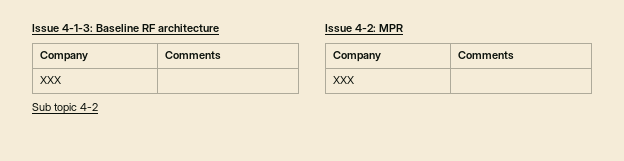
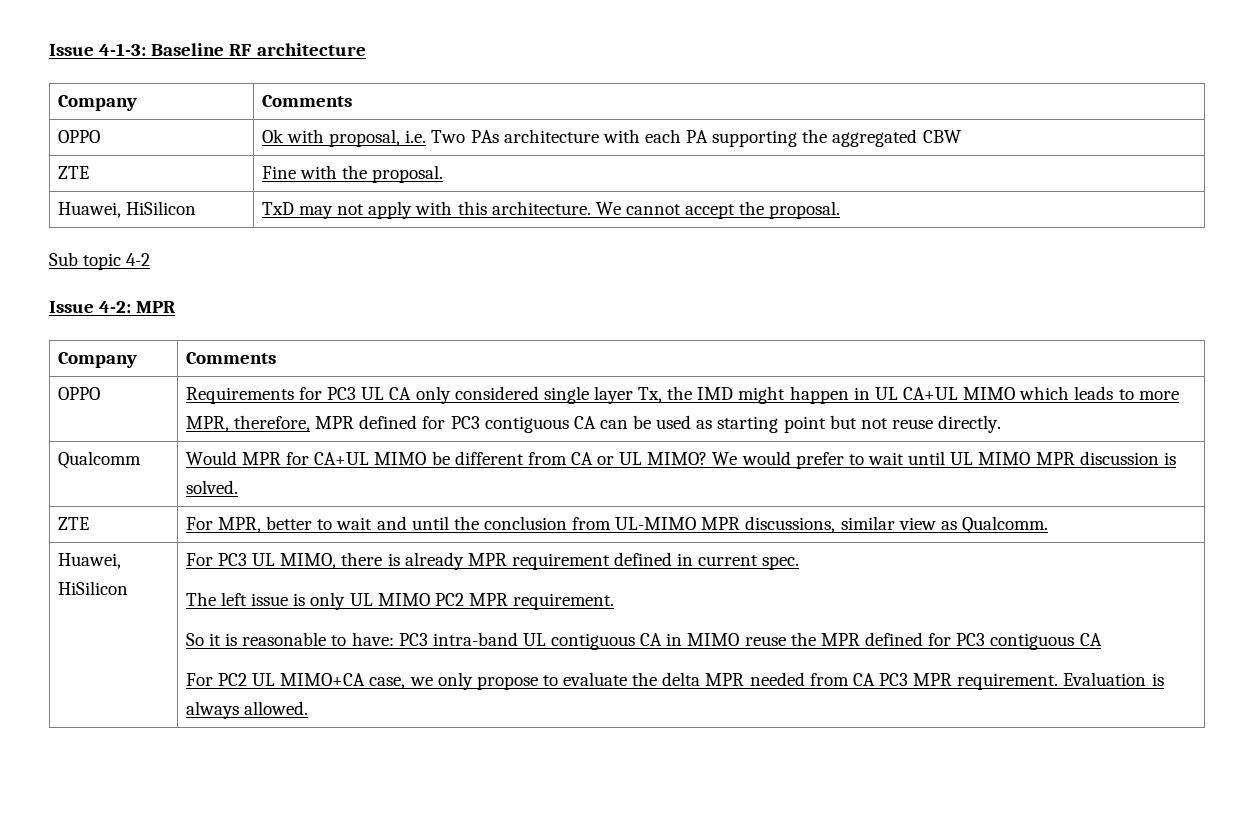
  Issue 4-1-3: Baseline RF architecture
  Company | Comments
- XXX |
+ OPPO | Ok with proposal, i.e. Two PAs architecture with each PA supporting the aggregated CBW
+ ZTE | Fine with the proposal.
+ Huawei, HiSilicon | TxD may not apply with this architecture. We cannot accept the proposal.
  Issue 4-2: MPR
  Company | Comments
- XXX
+ OPPO | Requirements for PC3 UL CA only considered single layer Tx, the IMD might happen in UL CA+UL MIMO which leads to more MPR, therefore, MPR defined for PC3 contiguous CA can be used as starting point but not reuse directly.
+ Qualcomm | Would MPR for CA+UL MIMO be different from CA or UL MIMO? We would prefer to wait until UL MIMO MPR discussion is solved.
+ ZTE | For MPR, better to wait and until the conclusion from UL-MIMO MPR discussions, similar view as Qualcomm.
+ Huawei, HiSilicon | For PC3 UL MIMO, there is already MPR requirement defined in current spec.
+ The left issue is only UL MIMO PC2 MPR requirement.
+ So it is reasonable to have: PC3 intra-band UL contiguous CA in MIMO reuse the MPR defined for PC3 contiguous CA
+ For PC2 UL MIMO+CA case, we only propose to evaluate the delta MPR needed from CA PC3 MPR requirement. Evaluation is always allowed.

